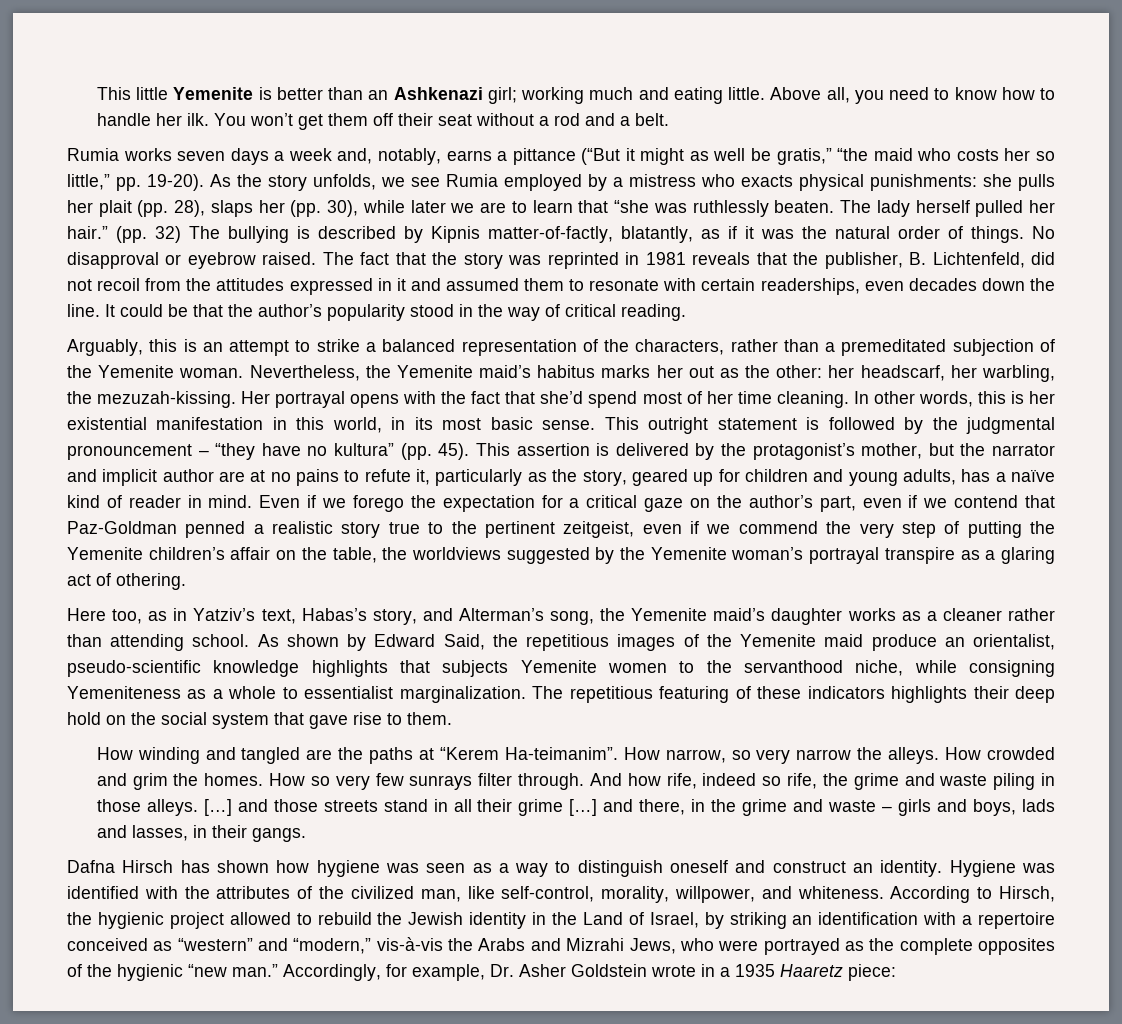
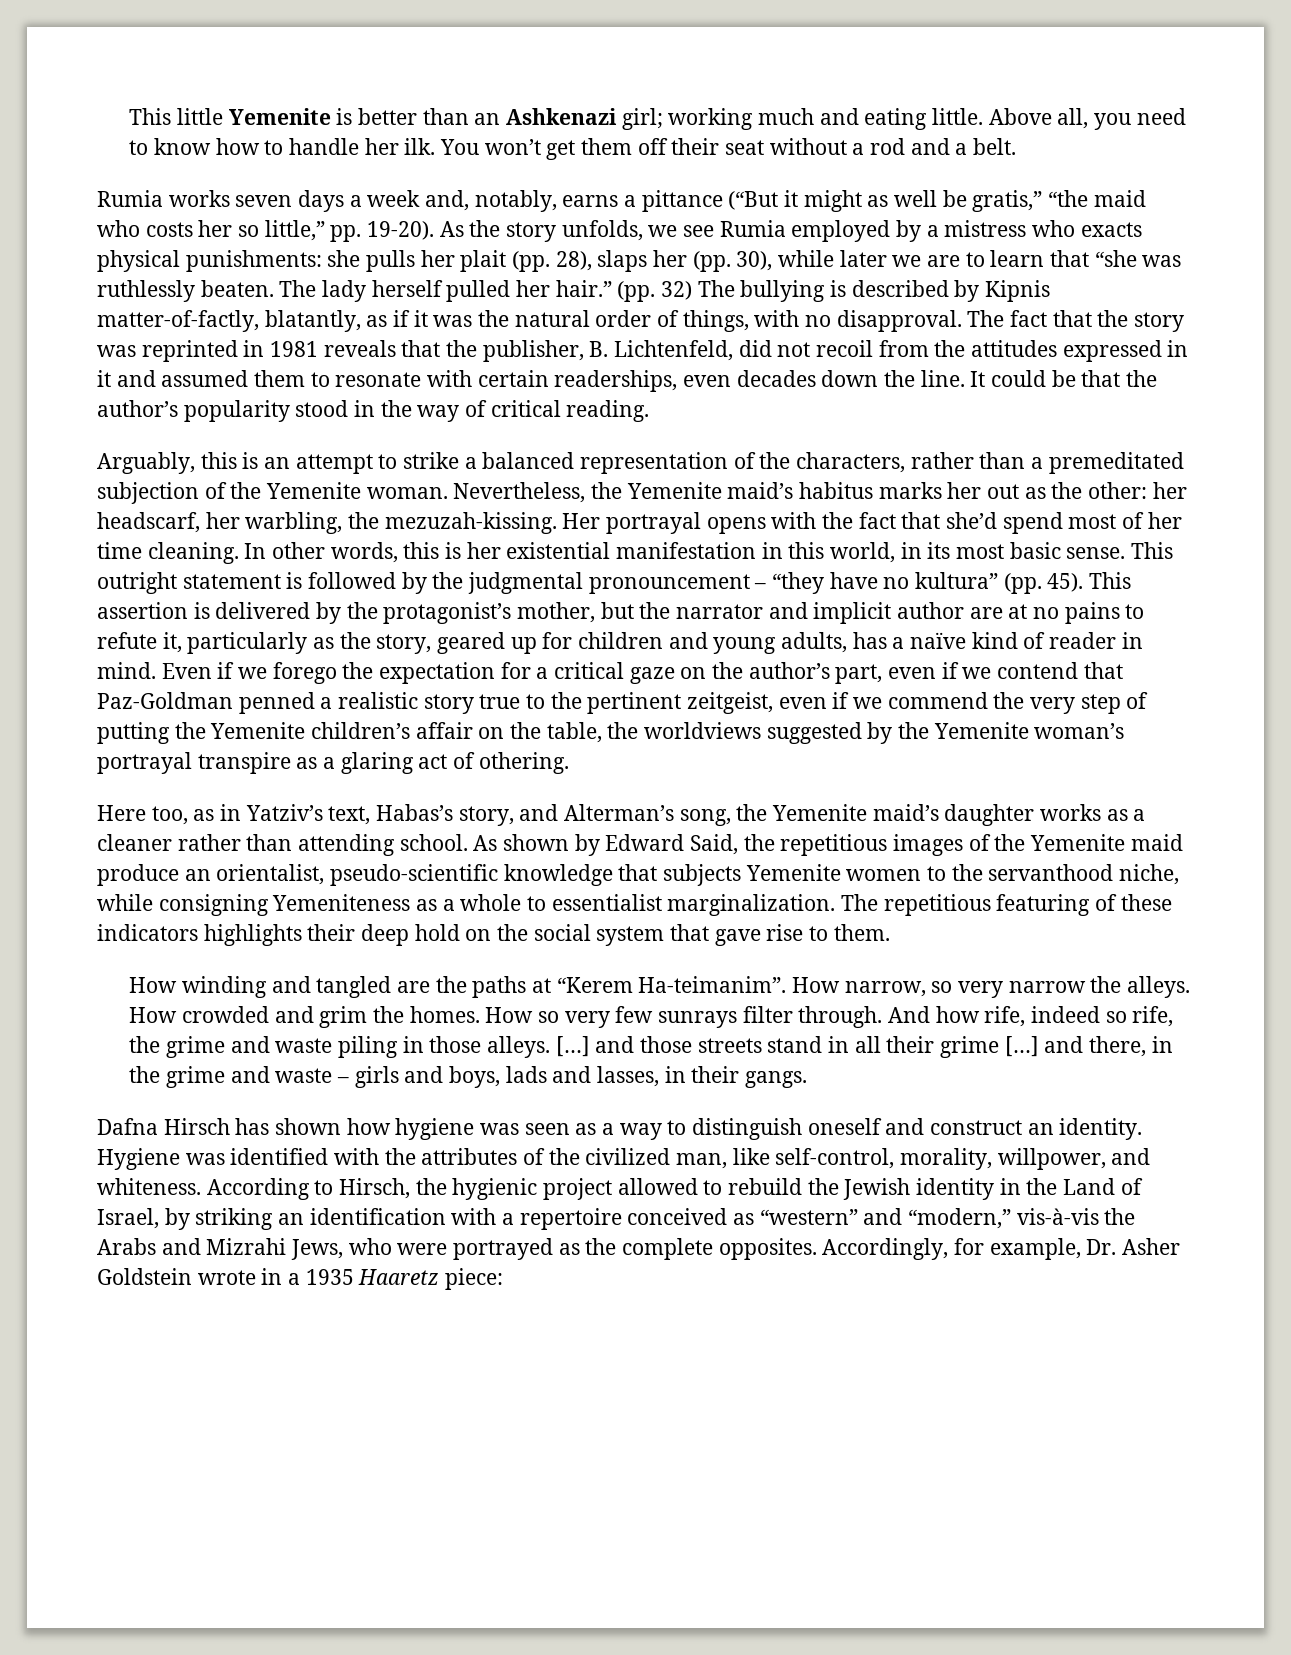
- (pp. 32) The bullying is described by Kipnis matter-of-factly, blatantly, as if it was the natural order of things. No disapproval or eyebrow raised.
+ (pp. 32) The bullying is described by Kipnis matter-of-factly, blatantly, as if it was the natural order of things, with no disapproval.
- As shown by Edward Said, the repetitious images of the Yemenite maid produce an orientalist, pseudo-scientific knowledge highlights that subjects Yemenite women to the servanthood niche, while consigning Yemeniteness as a whole to essentialist marginalization.
+ As shown by Edward Said, the repetitious images of the Yemenite maid produce an orientalist, pseudo-scientific knowledge that subjects Yemenite women to the servanthood niche, while consigning Yemeniteness as a whole to essentialist marginalization.
- According to Hirsch, the hygienic project allowed to rebuild the Jewish identity in the Land of Israel, by striking an identification with a repertoire conceived as “western” and “modern,” vis-à-vis the Arabs and Mizrahi Jews, who were portrayed as the complete opposites of the hygienic “new man.”
+ According to Hirsch, the hygienic project allowed to rebuild the Jewish identity in the Land of Israel, by striking an identification with a repertoire conceived as “western” and “modern,” vis-à-vis the Arabs and Mizrahi Jews, who were portrayed as the complete opposites.

